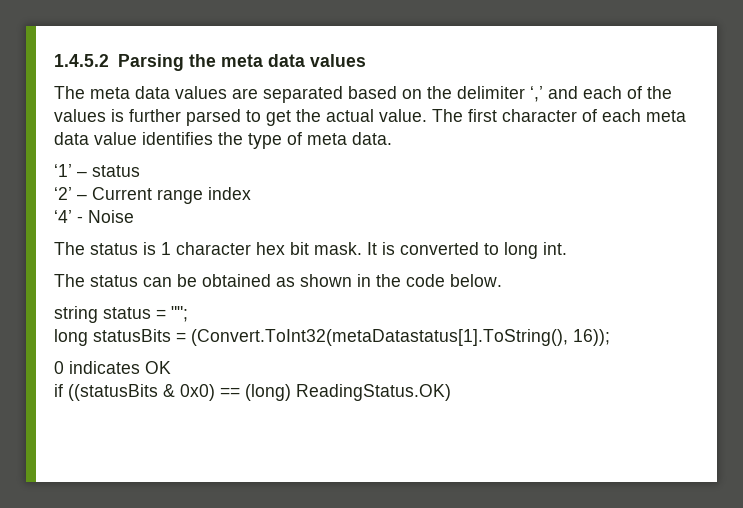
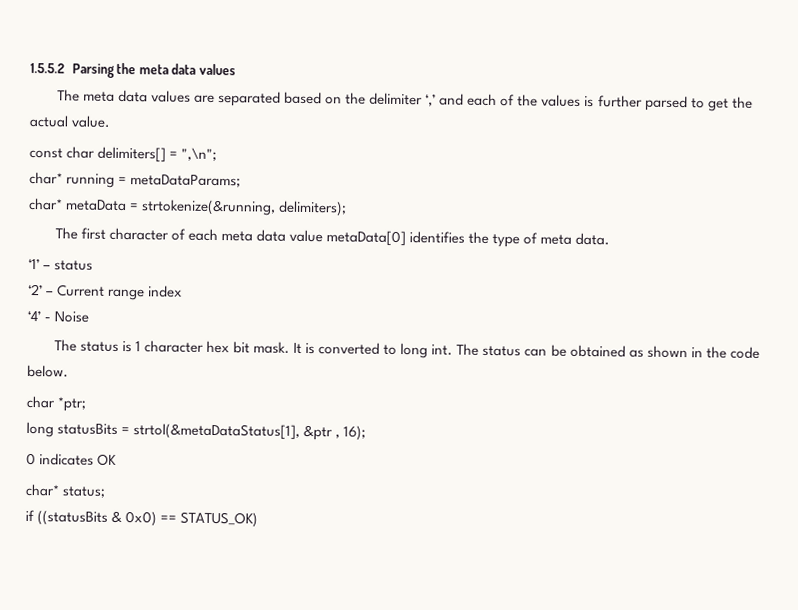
- 1.4.5.2 Parsing the meta data values
+ 1.5.5.2 Parsing the meta data values
- The meta data values are separated based on the delimiter ‘,’ and each of the values is further parsed to get the actual value. The first character of each meta data value identifies the type of meta data.
+ The meta data values are separated based on the delimiter ‘,’ and each of the values is further parsed to get the actual value.
+ const char delimiters[] = ",\n";
+ char* running = metaDataParams;
+ char* metaData = strtokenize(&running, delimiters);
+ The first character of each meta data value metaData[0] identifies the type of meta data.
- It is converted to long int.
- The status can be obtained as shown in the code below.
+ It is converted to long int. The status can be obtained as shown in the code below.
- string status = "";
+ char *ptr;
- long statusBits = (Convert.ToInt32(metaDatastatus[1].ToString(), 16));
+ long statusBits = strtol(&metaDataStatus[1], &ptr , 16);
+ char* status;
- if ((statusBits & 0x0) == (long) ReadingStatus.OK)
+ if ((statusBits & 0x0) == STATUS_OK)

